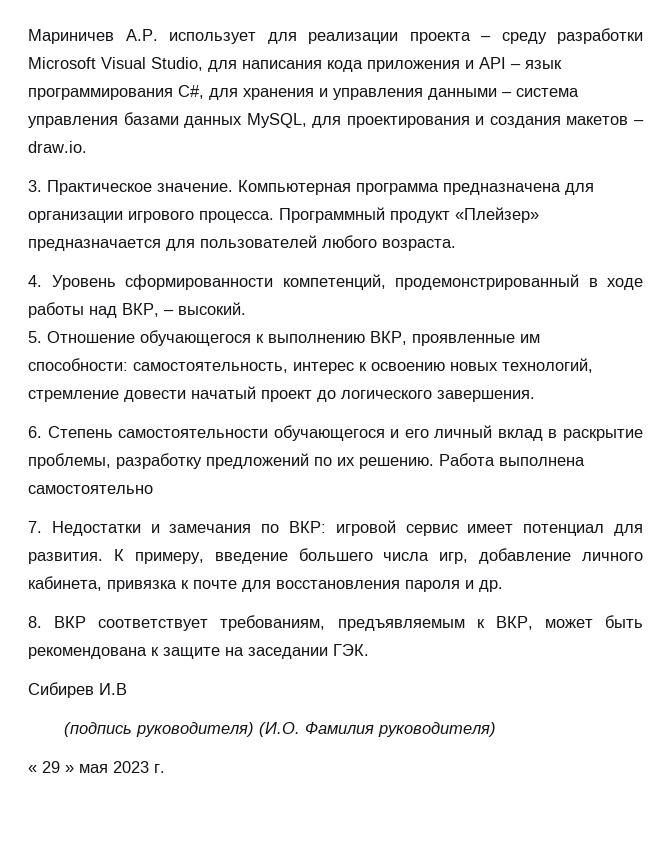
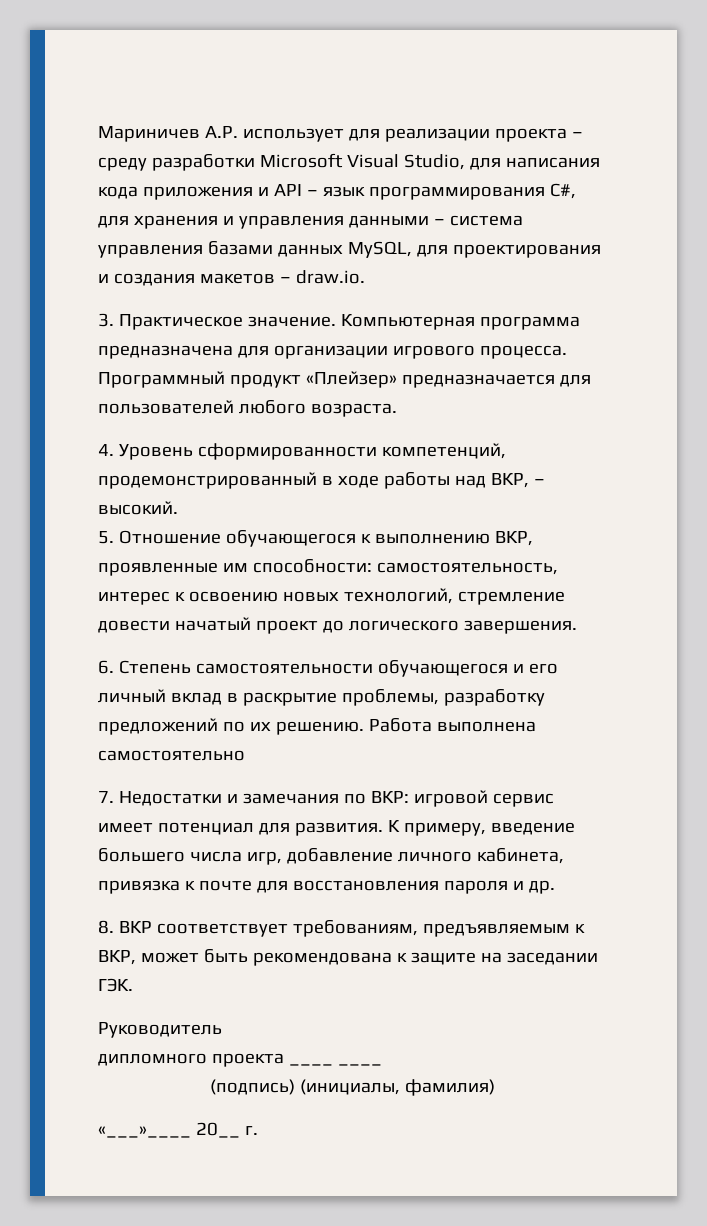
- Сибирев И.В
- (подпись руководителя) (И.О. Фамилия руководителя)
- « 29 » мая 2023 г.
+ Руководитель
+ дипломного проекта ____ ____
+ (подпись) (инициалы, фамилия)
+ «___»____ 20__ г.

